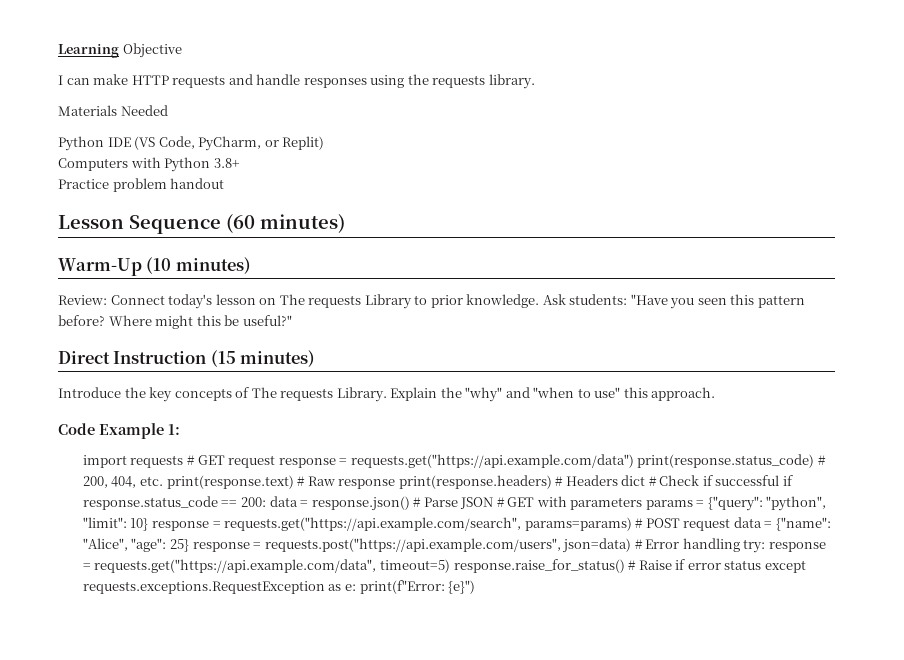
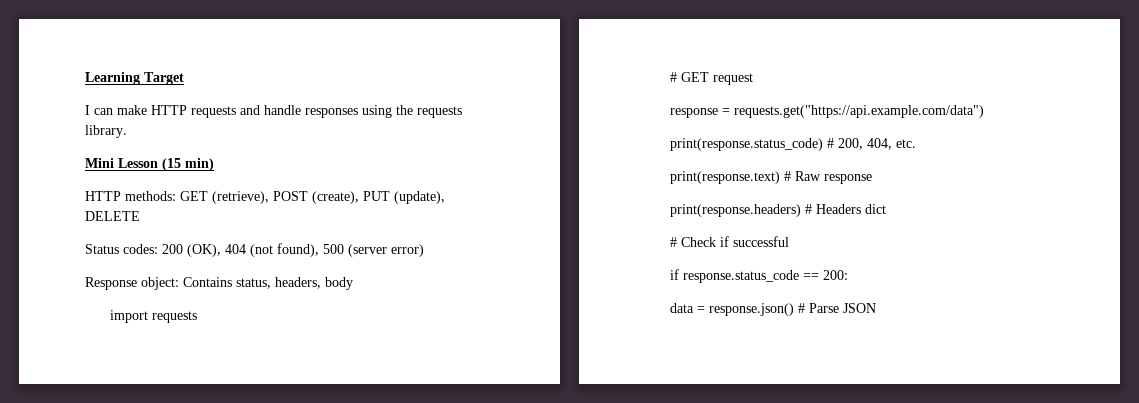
- Learning Objective
+ Learning Target
- Materials Needed
- Python IDE (VS Code, PyCharm, or Replit)
- Computers with Python 3.8+
- Practice problem handout
- Lesson Sequence (60 minutes)
- Warm-Up (10 minutes)
- Review: Connect today's lesson on The requests Library to prior knowledge. Ask students: "Have you seen this pattern before? Where might this be useful?"
- Direct Instruction (15 minutes)
- Introduce the key concepts of The requests Library. Explain the "why" and "when to use" this approach.
- Code Example 1:
+ Mini Lesson (15 min)
+ HTTP methods: GET (retrieve), POST (create), PUT (update), DELETE
+ Status codes: 200 (OK), 404 (not found), 500 (server error)
+ Response object: Contains status, headers, body
- import requests # GET request response = requests.get("https://api.example.com/data") print(response.status_code) # 200, 404, etc. print(response.text) # Raw response print(response.headers) # Headers dict # Check if successful if response.status_code == 200: data = response.json() # Parse JSON # GET with parameters params = {"query": "python", "limit": 10} response = requests.get("https://api.example.com/search", params=params) # POST request data = {"name": "Alice", "age": 25} response = requests.post("https://api.example.com/users", json=data) # Error handling try: response = requests.get("https://api.example.com/data", timeout=5) response.raise_for_status() # Raise if error status except requests.exceptions.RequestException as e: print(f"Error: {e}")
+ import requests
+ # GET request
+ response = requests.get("https://api.example.com/data")
+ print(response.status_code) # 200, 404, etc.
+ print(response.text) # Raw response
+ print(response.headers) # Headers dict
+ # Check if successful
+ if response.status_code == 200:
+ data = response.json() # Parse JSON

